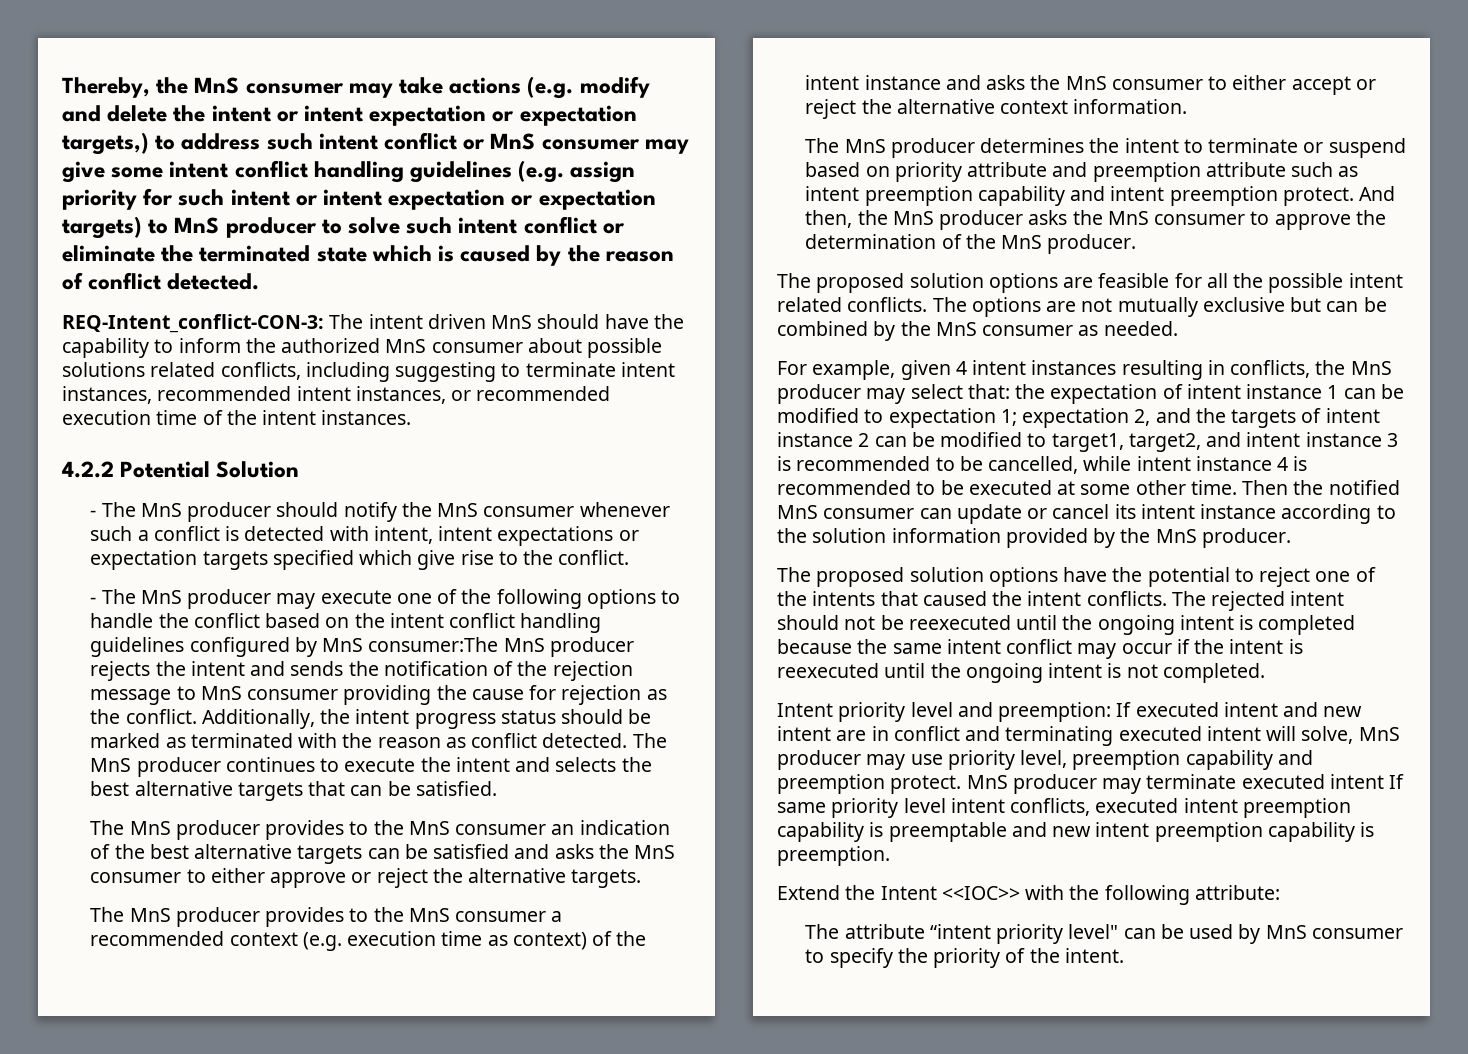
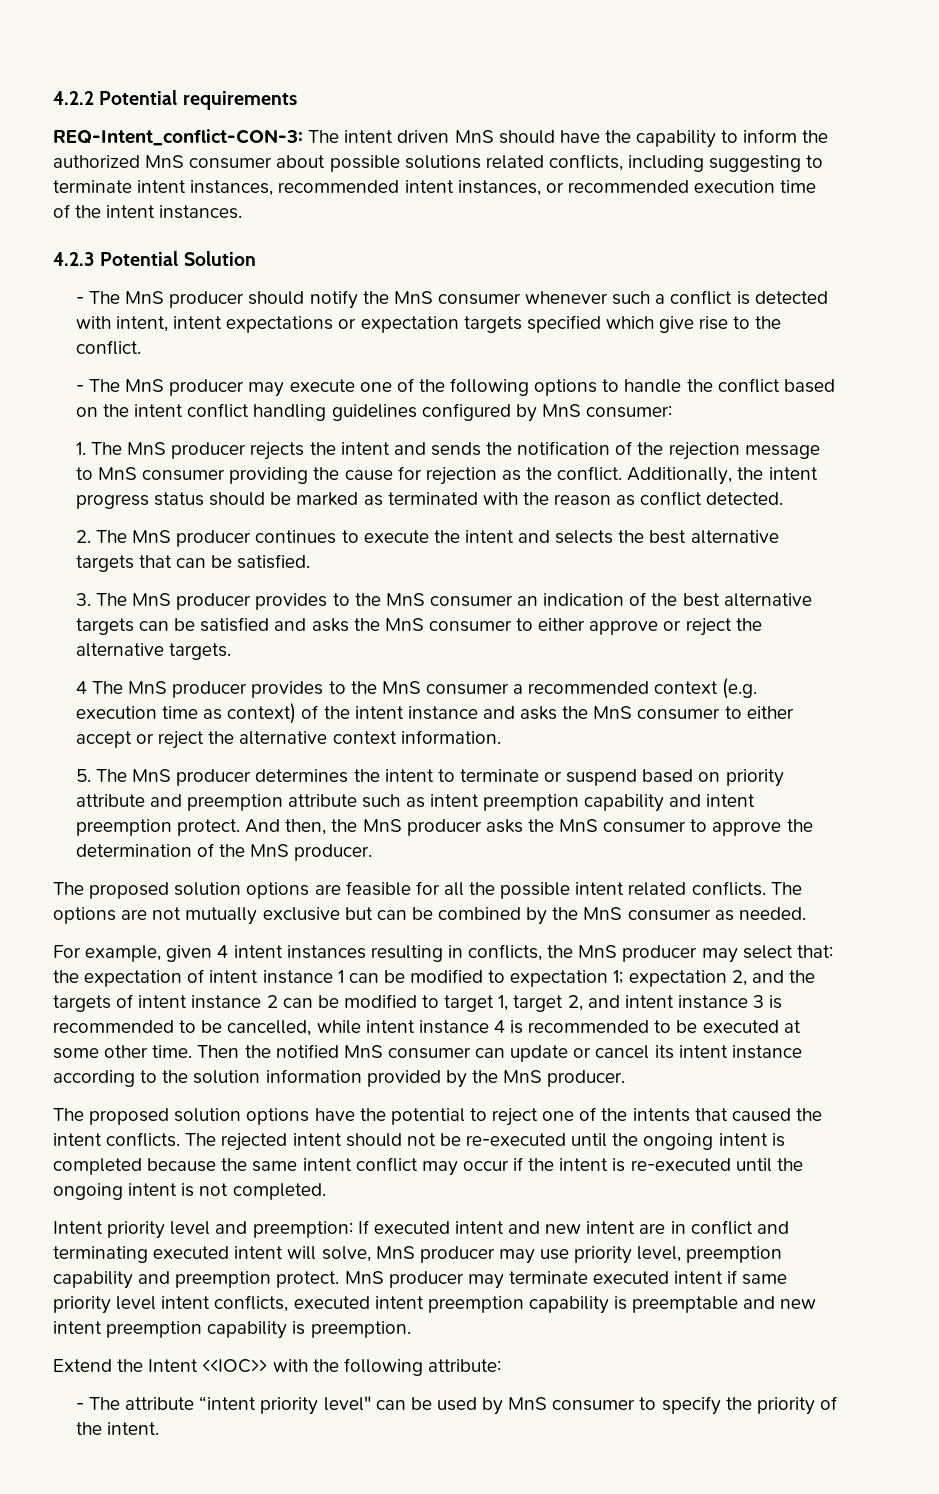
- Thereby, the MnS consumer may take actions (e.g. modify and delete the intent or intent expectation or expectation targets,) to address such intent conflict or MnS consumer may give some intent conflict handling guidelines (e.g. assign priority for such intent or intent expectation or expectation targets) to MnS producer to solve such intent conflict or eliminate the terminated state which is caused by the reason of conflict detected.
+ 4.2.2 Potential requirements
- 4.2.2 Potential Solution
+ 4.2.3 Potential Solution
- - The MnS producer may execute one of the following options to handle the conflict based on the intent conflict handling guidelines configured by MnS consumer:The MnS producer rejects the intent and sends the notification of the rejection message to MnS consumer providing the cause for rejection as the conflict.
+ - The MnS producer may execute one of the following options to handle the conflict based on the intent conflict handling guidelines configured by MnS consumer:
+ 1. The MnS producer rejects the intent and sends the notification of the rejection message to MnS consumer providing the cause for rejection as the conflict.
- Additionally, the intent progress status should be marked as terminated with the reason as conflict detected. The MnS producer continues to execute the intent and selects the best alternative targets that can be satisfied.
+ Additionally, the intent progress status should be marked as terminated with the reason as conflict detected.
+ 2. The MnS producer continues to execute the intent and selects the best alternative targets that can be satisfied.
- The MnS producer provides to the MnS consumer an indication of the best alternative targets can be satisfied and asks the MnS consumer to either approve or reject the alternative targets.
+ 3. The MnS producer provides to the MnS consumer an indication of the best alternative targets can be satisfied and asks the MnS consumer to either approve or reject the alternative targets.
- The MnS producer provides to the MnS consumer a recommended context (e.g. execution time as context) of the intent instance and asks the MnS consumer to either accept or reject the alternative context information.
+ 4 The MnS producer provides to the MnS consumer a recommended context (e.g. execution time as context) of the intent instance and asks the MnS consumer to either accept or reject the alternative context information.
- The MnS producer determines the intent to terminate or suspend based on priority attribute and preemption attribute such as intent preemption capability and intent preemption protect.
+ 5. The MnS producer determines the intent to terminate or suspend based on priority attribute and preemption attribute such as intent preemption capability and intent preemption protect.
- expectation 2, and the targets of intent instance 2 can be modified to target1, target2, and intent instance 3 is recommended to be cancelled, while intent instance 4 is recommended to be executed at some other time.
+ expectation 2, and the targets of intent instance 2 can be modified to target 1, target 2, and intent instance 3 is recommended to be cancelled, while intent instance 4 is recommended to be executed at some other time.
- The rejected intent should not be reexecuted until the ongoing intent is completed because the same intent conflict may occur if the intent is reexecuted until the ongoing intent is not completed.
+ The rejected intent should not be re-executed until the ongoing intent is completed because the same intent conflict may occur if the intent is re-executed until the ongoing intent is not completed.
- MnS producer may terminate executed intent If same priority level intent conflicts, executed intent preemption capability is preemptable and new intent preemption capability is preemption.
+ MnS producer may terminate executed intent if same priority level intent conflicts, executed intent preemption capability is preemptable and new intent preemption capability is preemption.
- The attribute “intent priority level" can be used by MnS consumer to specify the priority of the intent.
+ - The attribute “intent priority level" can be used by MnS consumer to specify the priority of the intent.

